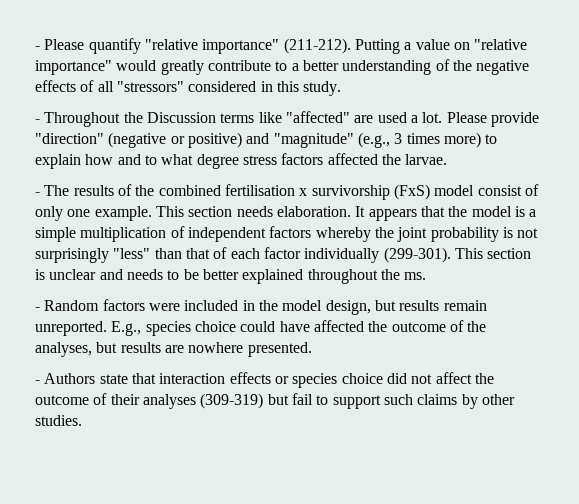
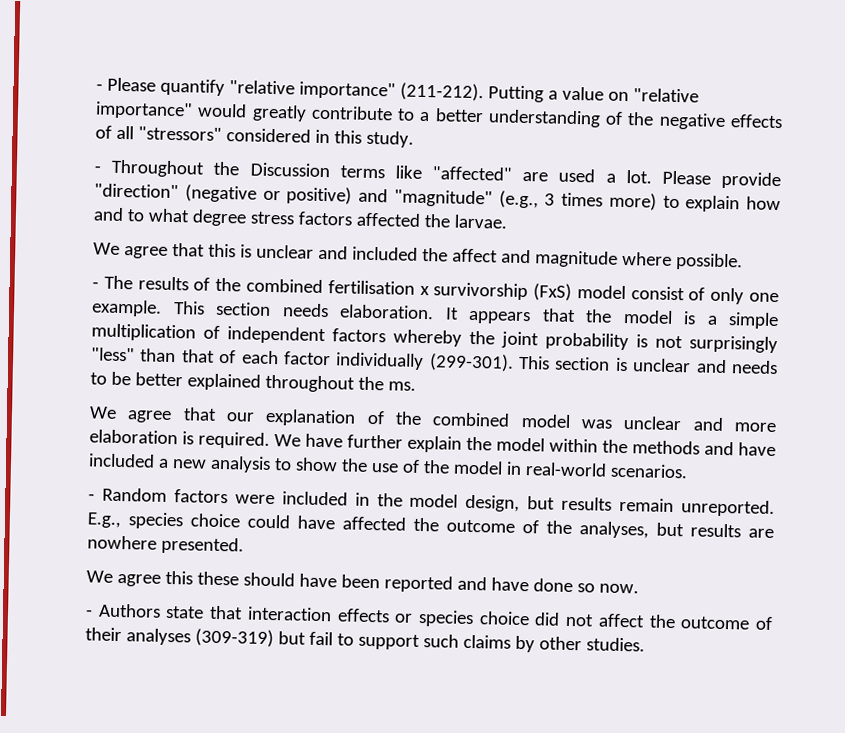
+ We agree that this is unclear and included the affect and magnitude where possible.
+ We agree that our explanation of the combined model was unclear and more elaboration is required. We have further explain the model within the methods and have included a new analysis to show the use of the model in real-world scenarios.
+ We agree this these should have been reported and have done so now.

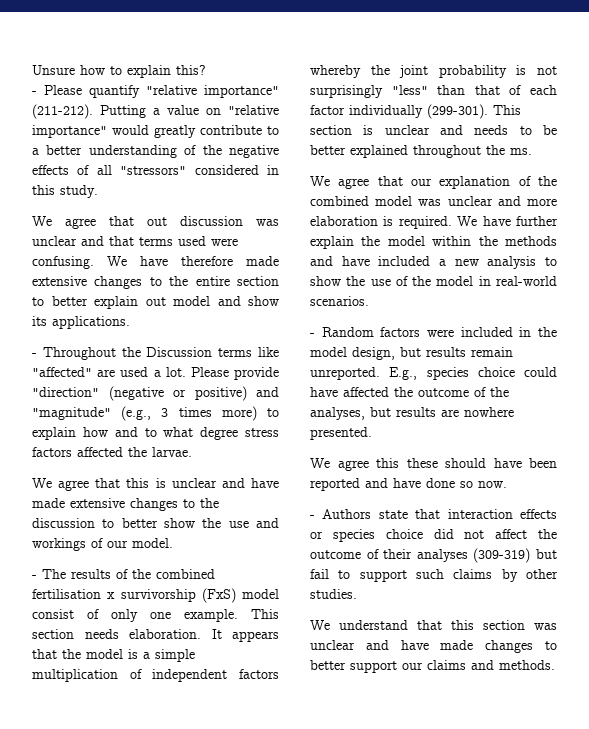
+ Unsure how to explain this?
+ We agree that out discussion was unclear and that terms used were confusing. We have therefore made extensive changes to the entire section to better explain out model and show its applications.
- We agree that this is unclear and included the affect and magnitude where possible.
+ We agree that this is unclear and have made extensive changes to the discussion to better show the use and workings of our model.
+ We understand that this section was unclear and have made changes to better support our claims and methods.

